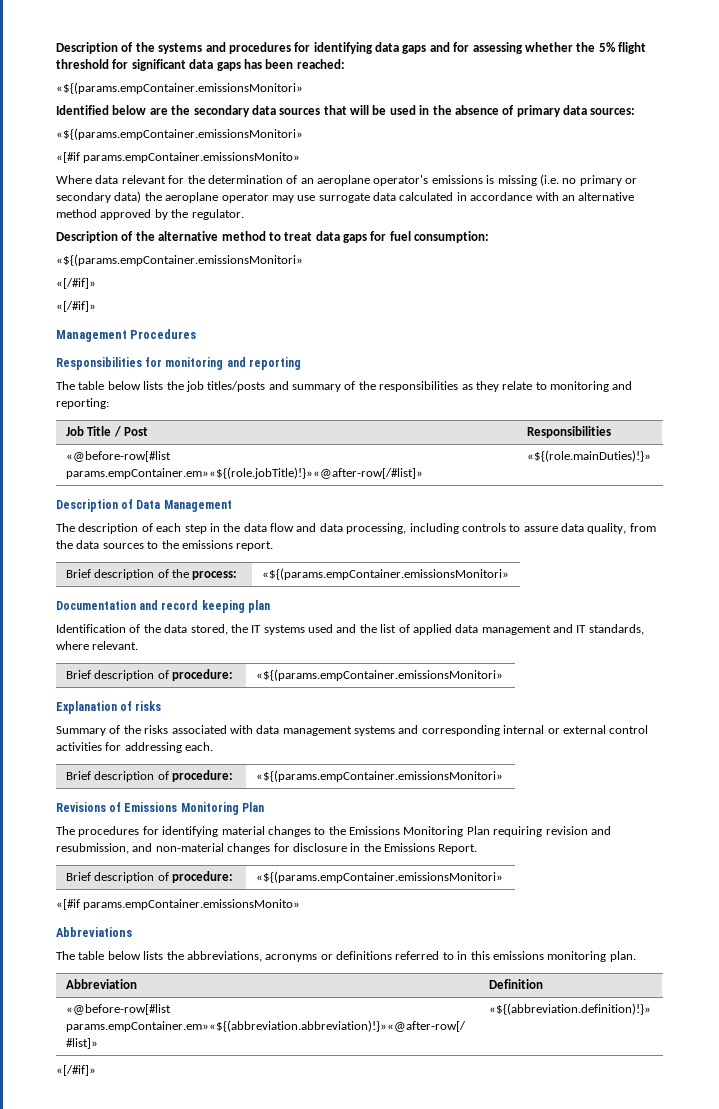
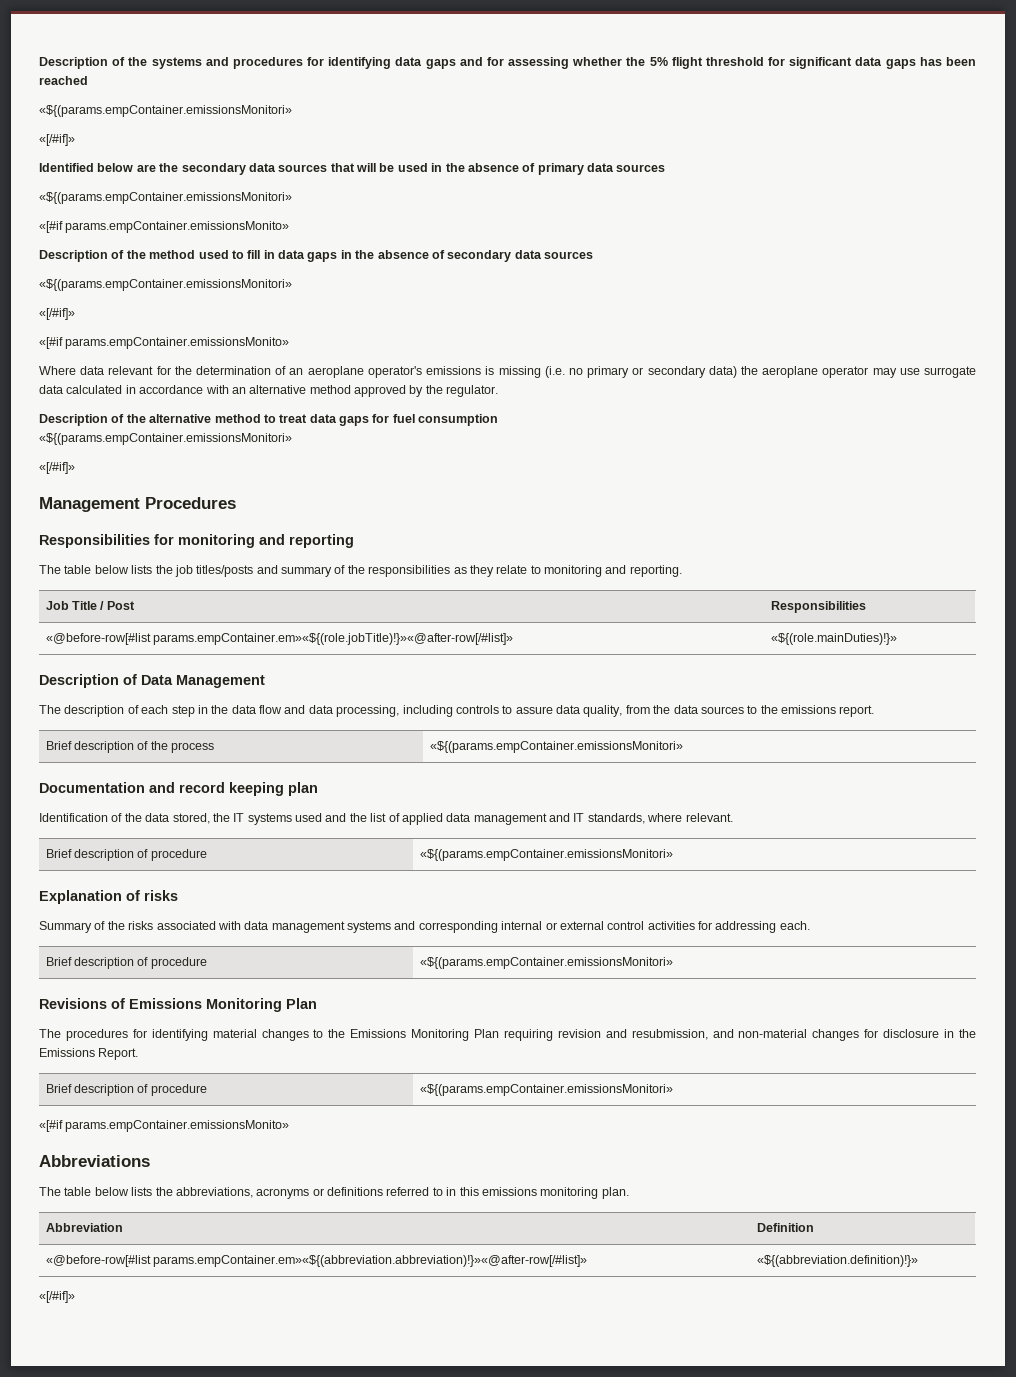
- Description of the systems and procedures for identifying data gaps and for assessing whether the 5% flight threshold for significant data gaps has been reached:
+ Description of the systems and procedures for identifying data gaps and for assessing whether the 5% flight threshold for significant data gaps has been reached
  «${(params.empContainer.emissionsMonitori»
+ «[/#if]»
- Identified below are the secondary data sources that will be used in the absence of primary data sources:
+ Identified below are the secondary data sources that will be used in the absence of primary data sources
  «${(params.empContainer.emissionsMonitori»
+ «[#if params.empContainer.emissionsMonito»
+ Description of the method used to fill in data gaps in the absence of secondary data sources
+ «${(params.empContainer.emissionsMonitori»
+ «[/#if]»
- Description of the alternative method to treat data gaps for fuel consumption:
+ Description of the alternative method to treat data gaps for fuel consumption
  «${(params.empContainer.emissionsMonitori»
- «[/#if]»
- The table below lists the job titles/posts and summary of the responsibilities as they relate to monitoring and reporting:
+ The table below lists the job titles/posts and summary of the responsibilities as they relate to monitoring and reporting.
- Brief description of the process: | «${(params.empContainer.emissionsMonitori»
+ Brief description of the process | «${(params.empContainer.emissionsMonitori»
  Identification of the data stored, the IT systems used and the list of applied data management and IT standards, where relevant.
- Brief description of procedure: | «${(params.empContainer.emissionsMonitori»
+ Brief description of procedure | «${(params.empContainer.emissionsMonitori»
  Summary of the risks associated with data management systems and corresponding internal or external control activities for addressing each.
- Brief description of procedure: | «${(params.empContainer.emissionsMonitori»
+ Brief description of procedure | «${(params.empContainer.emissionsMonitori»
  The procedures for identifying material changes to the Emissions Monitoring Plan requiring revision and resubmission, and non-material changes for disclosure in the Emissions Report.
- Brief description of procedure: | «${(params.empContainer.emissionsMonitori»
+ Brief description of procedure | «${(params.empContainer.emissionsMonitori»

